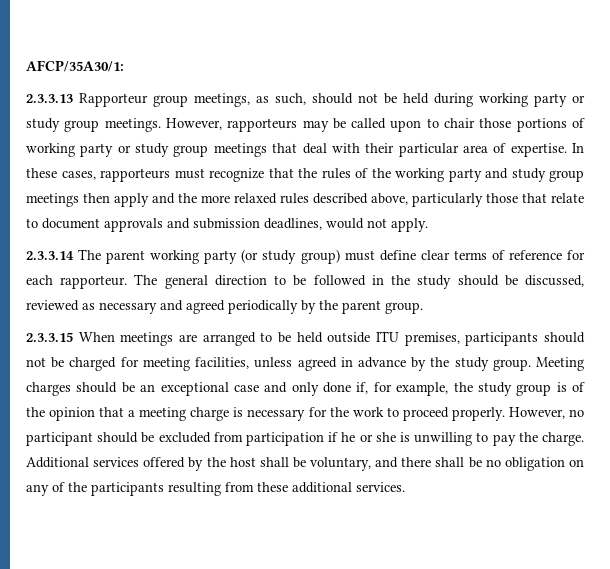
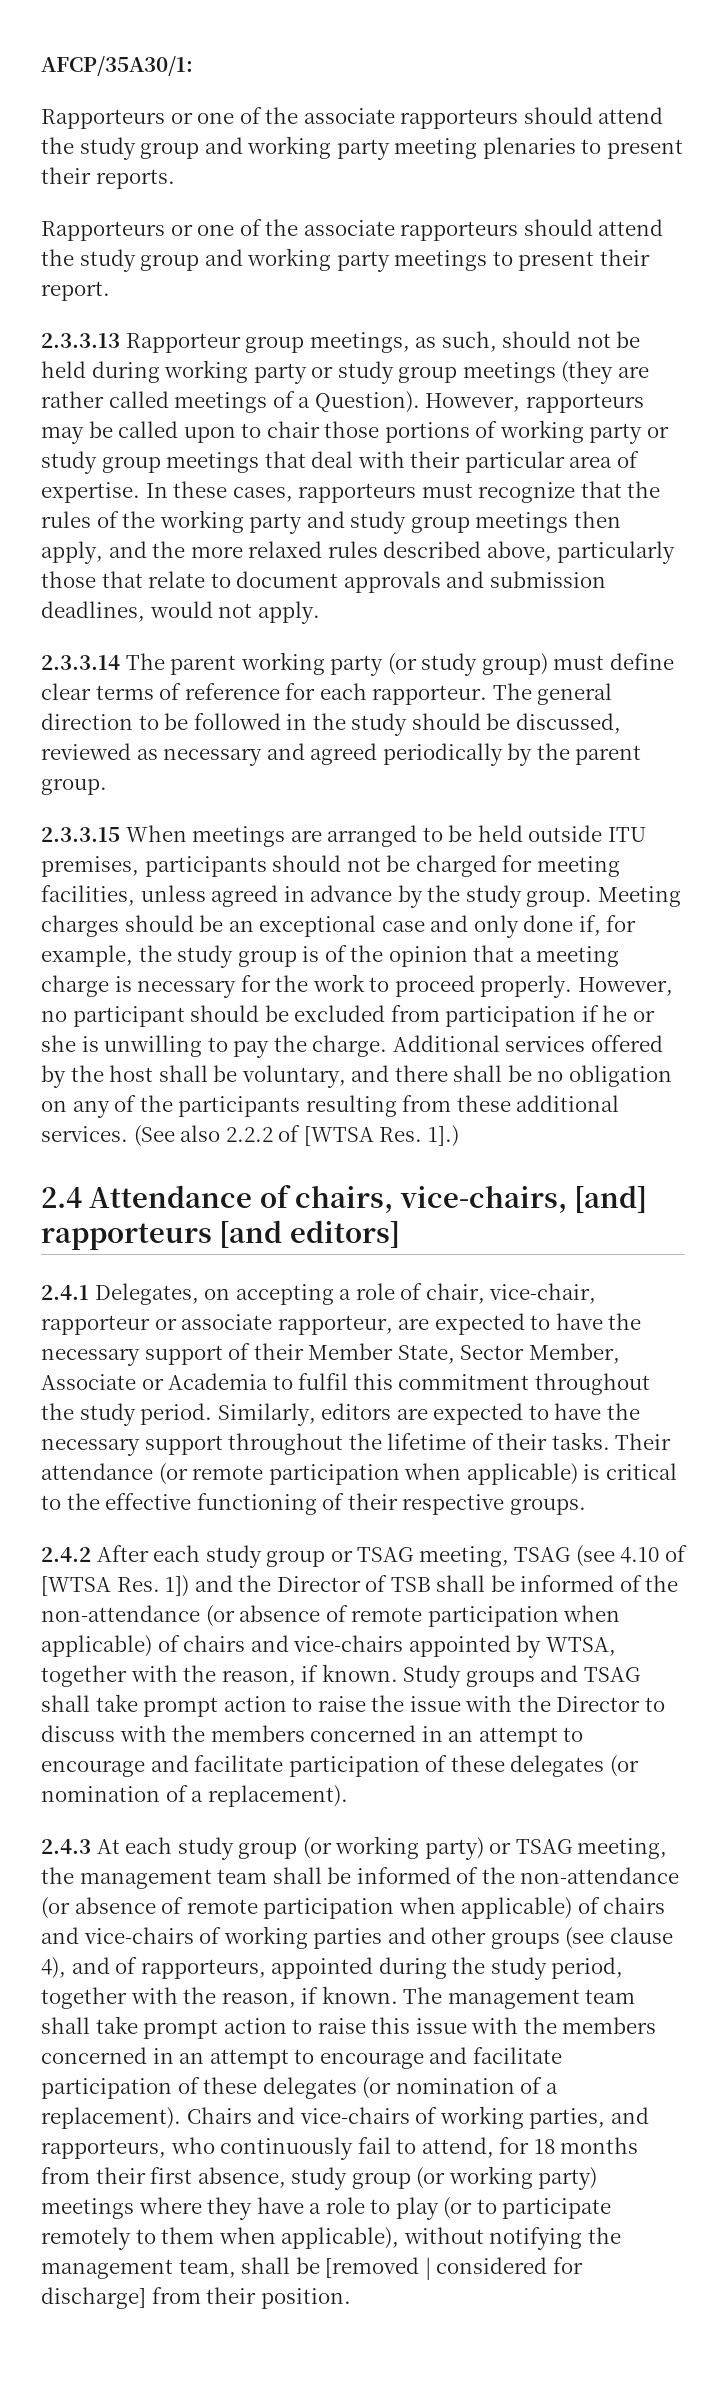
+ Rapporteurs or one of the associate rapporteurs should attend the study group and working party meeting plenaries to present their reports.
+ Rapporteurs or one of the associate rapporteurs should attend the study group and working party meetings to present their report.
- 2.3.3.13 Rapporteur group meetings, as such, should not be held during working party or study group meetings.
+ 2.3.3.13 Rapporteur group meetings, as such, should not be held during working party or study group meetings (they are rather called meetings of a Question).
- In these cases, rapporteurs must recognize that the rules of the working party and study group meetings then apply and the more relaxed rules described above, particularly those that relate to document approvals and submission deadlines, would not apply.
+ In these cases, rapporteurs must recognize that the rules of the working party and study group meetings then apply, and the more relaxed rules described above, particularly those that relate to document approvals and submission deadlines, would not apply.
+ (See also 2.2.2 of [WTSA Res. 1].)
+ 2.4 Attendance of chairs, vice-chairs, [and] rapporteurs [and editors]
+ 2.4.1 Delegates, on accepting a role of chair, vice-chair, rapporteur or associate rapporteur, are expected to have the necessary support of their Member State, Sector Member, Associate or Academia to fulfil this commitment throughout the study period. Similarly, editors are expected to have the necessary support throughout the lifetime of their tasks. Their attendance (or remote participation when applicable) is critical to the effective functioning of their respective groups.
+ 2.4.2 After each study group or TSAG meeting, TSAG (see 4.10 of [WTSA Res. 1]) and the Director of TSB shall be informed of the non-attendance (or absence of remote participation when applicable) of chairs and vice-chairs appointed by WTSA, together with the reason, if known. Study groups and TSAG shall take prompt action to raise the issue with the Director to discuss with the members concerned in an attempt to encourage and facilitate participation of these delegates (or nomination of a replacement).
+ 2.4.3 At each study group (or working party) or TSAG meeting, the management team shall be informed of the non-attendance (or absence of remote participation when applicable) of chairs and vice-chairs of working parties and other groups (see clause 4), and of rapporteurs, appointed during the study period, together with the reason, if known. The management team shall take prompt action to raise this issue with the members concerned in an attempt to encourage and facilitate participation of these delegates (or nomination of a replacement). Chairs and vice-chairs of working parties, and rapporteurs, who continuously fail to attend, for 18 months from their first absence, study group (or working party) meetings where they have a role to play (or to participate remotely to them when applicable), without notifying the management team, shall be [removed | considered for discharge] from their position.

